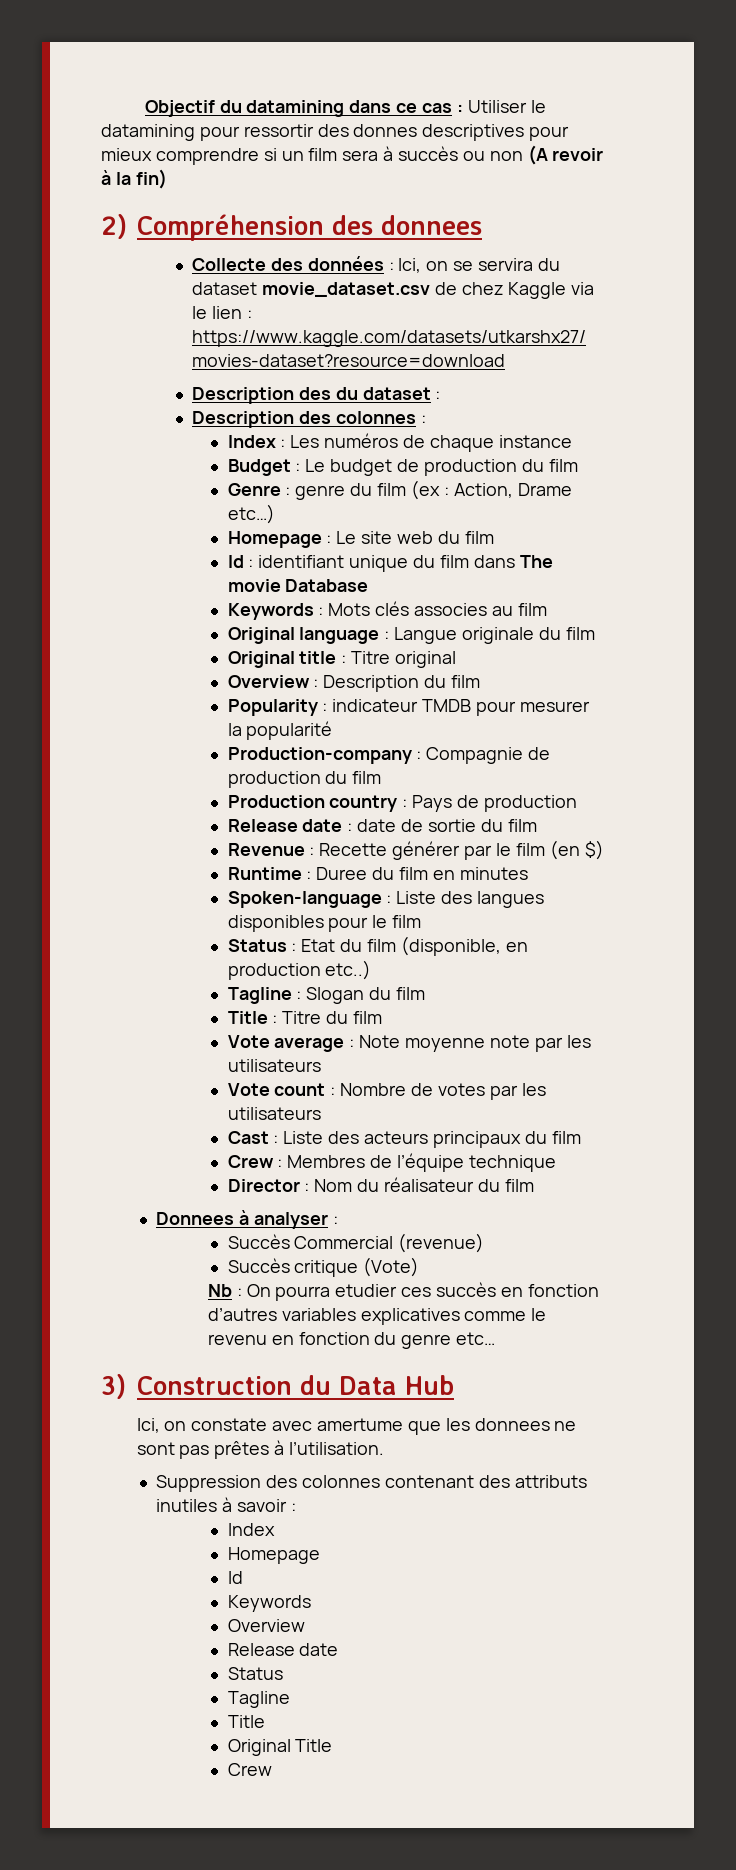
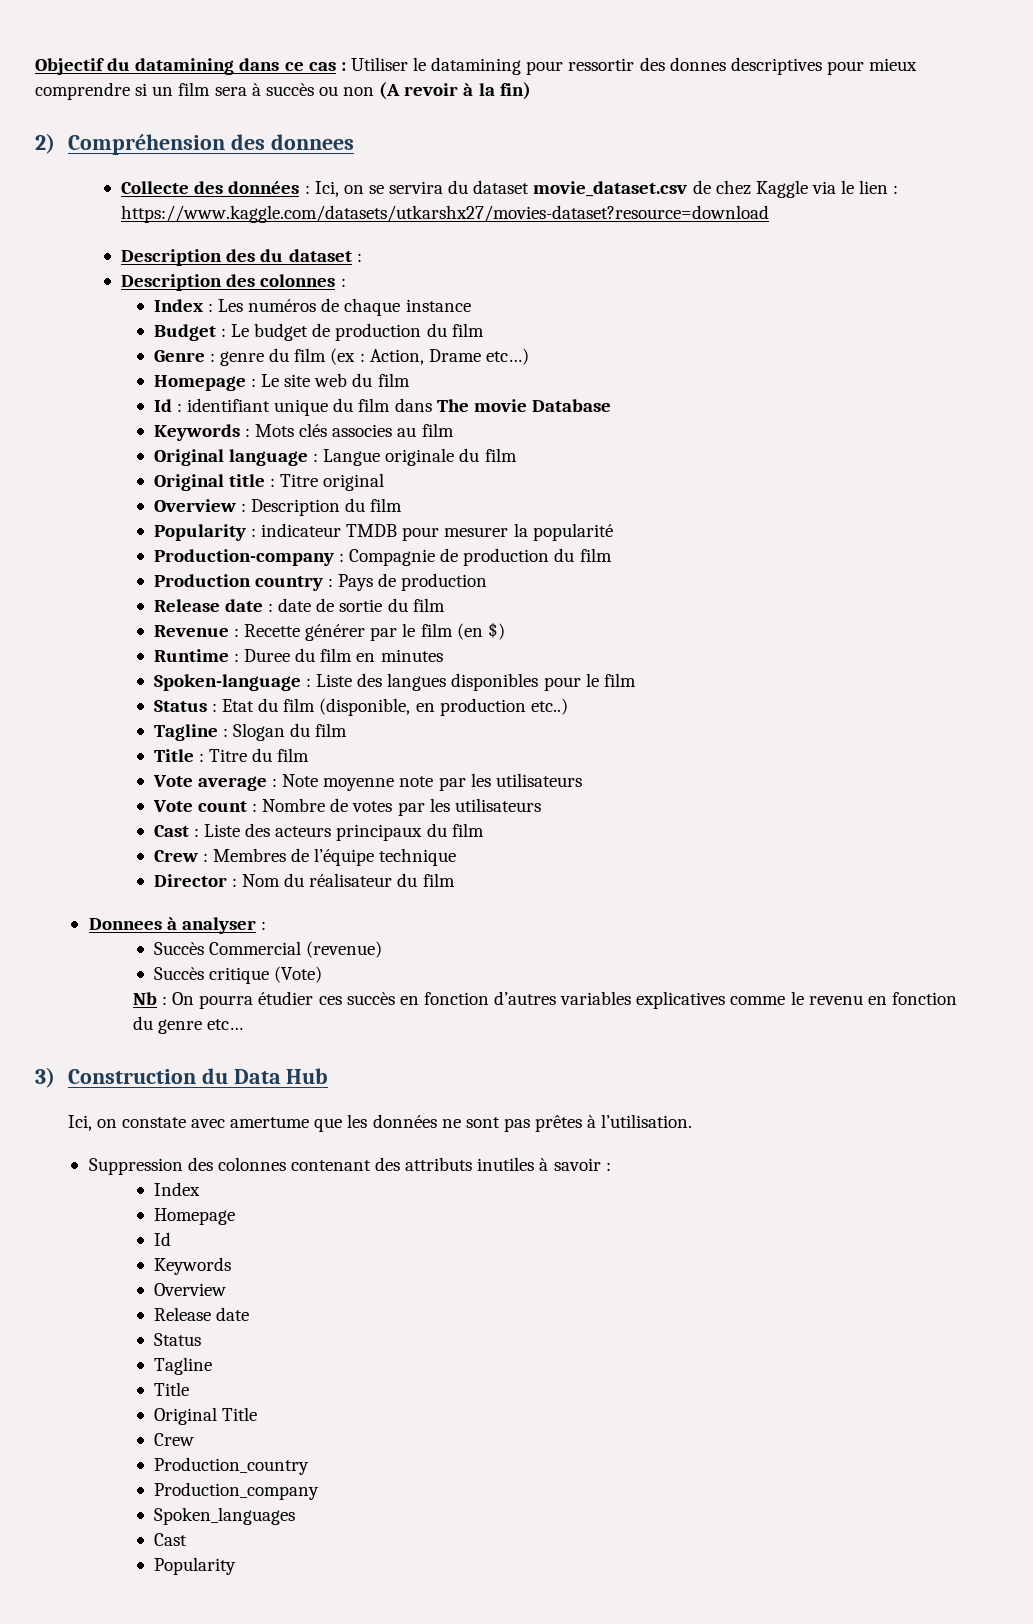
- Nb : On pourra etudier ces succès en fonction d’autres variables explicatives comme le revenu en fonction du genre etc…
+ Nb : On pourra étudier ces succès en fonction d’autres variables explicatives comme le revenu en fonction du genre etc…
- Ici, on constate avec amertume que les donnees ne sont pas prêtes à l’utilisation.
+ Ici, on constate avec amertume que les données ne sont pas prêtes à l’utilisation.
+ Production_country
+ Production_company
+ Spoken_languages
+ Cast
+ Popularity

